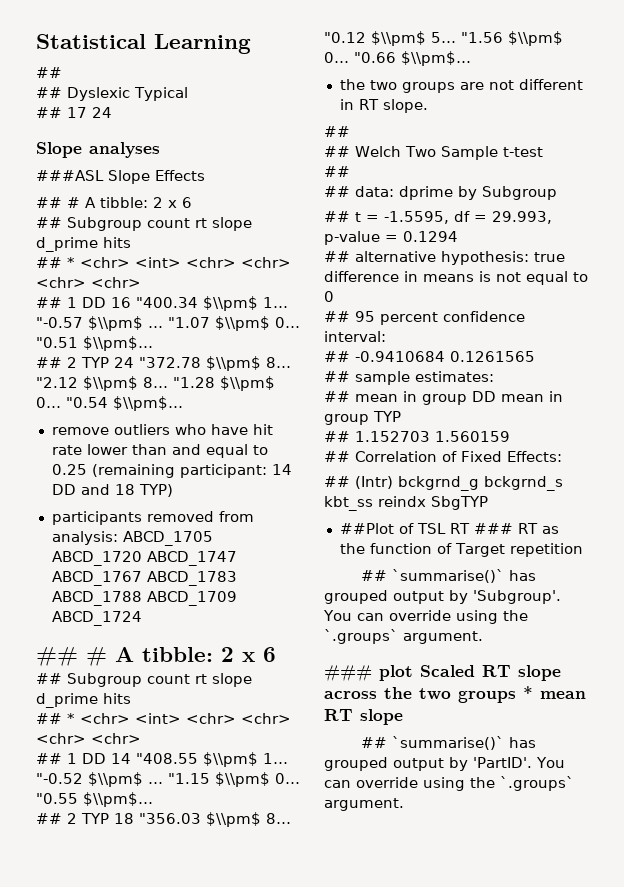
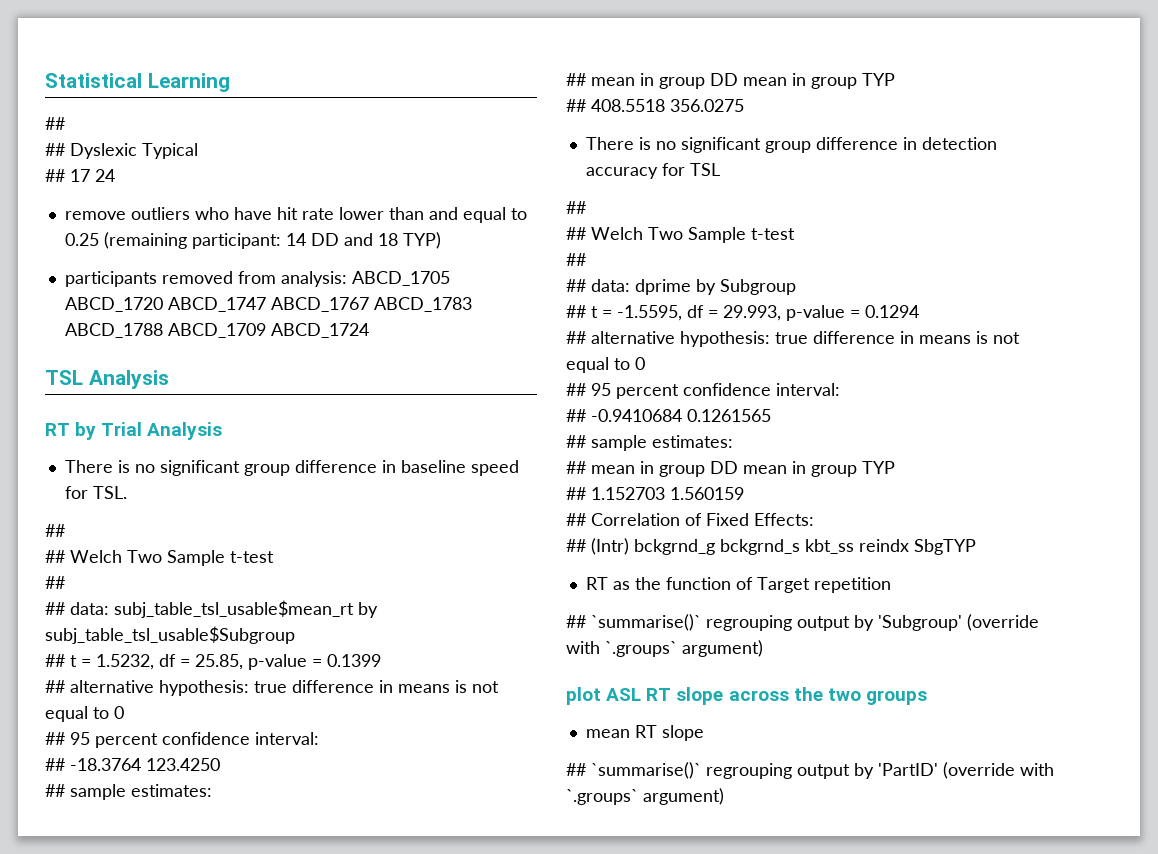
- Slope analyses
- ###ASL Slope Effects
- ## # A tibble: 2 x 6
- ## Subgroup count rt slope d_prime hits
- ## * <chr> <int> <chr> <chr> <chr> <chr>
- ## 1 DD 16 "400.34 $\\pm$ 1… "-0.57 $\\pm$ … "1.07 $\\pm$ 0… "0.51 $\\pm$…
- ## 2 TYP 24 "372.78 $\\pm$ 8… "2.12 $\\pm$ 8… "1.28 $\\pm$ 0… "0.54 $\\pm$…
  participants removed from analysis: ABCD_1705 ABCD_1720 ABCD_1747 ABCD_1767 ABCD_1783 ABCD_1788 ABCD_1709 ABCD_1724
- ## # A tibble: 2 x 6
- ## Subgroup count rt slope d_prime hits
- ## * <chr> <int> <chr> <chr> <chr> <chr>
- ## 1 DD 14 "408.55 $\\pm$ 1… "-0.52 $\\pm$ … "1.15 $\\pm$ 0… "0.55 $\\pm$…
- ## 2 TYP 18 "356.03 $\\pm$ 8… "0.12 $\\pm$ 5… "1.56 $\\pm$ 0… "0.66 $\\pm$…
- the two groups are not different in RT slope.
+ TSL Analysis
+ RT by Trial Analysis
+ There is no significant group difference in baseline speed for TSL.
+ ##
+ ## Welch Two Sample t-test
+ ##
+ ## data: subj_table_tsl_usable$mean_rt by subj_table_tsl_usable$Subgroup
+ ## t = 1.5232, df = 25.85, p-value = 0.1399
+ ## alternative hypothesis: true difference in means is not equal to 0
+ ## 95 percent confidence interval:
+ ## -18.3764 123.4250
+ ## sample estimates:
+ ## mean in group DD mean in group TYP
+ ## 408.5518 356.0275
+ There is no significant group difference in detection accuracy for TSL
- ##Plot of TSL RT ### RT as the function of Target repetition
+ RT as the function of Target repetition
- ## `summarise()` has grouped output by 'Subgroup'. You can override using the `.groups` argument.
- ### plot Scaled RT slope across the two groups * mean RT slope
+ ## `summarise()` regrouping output by 'Subgroup' (override with `.groups` argument)
+ plot ASL RT slope across the two groups
+ mean RT slope
- ## `summarise()` has grouped output by 'PartID'. You can override using the `.groups` argument.
+ ## `summarise()` regrouping output by 'PartID' (override with `.groups` argument)

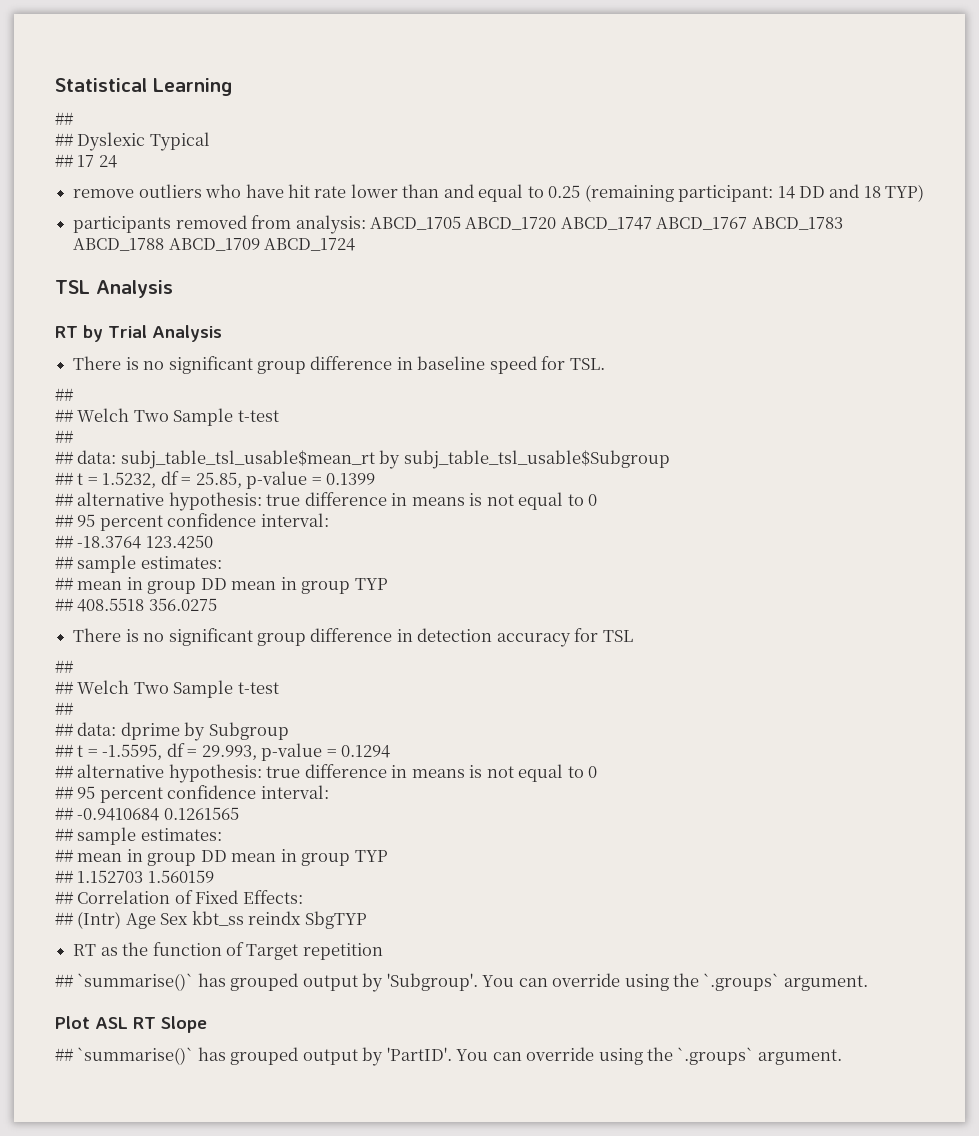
- ## (Intr) bckgrnd_g bckgrnd_s kbt_ss reindx SbgTYP
+ ## (Intr) Age Sex kbt_ss reindx SbgTYP
- ## `summarise()` regrouping output by 'Subgroup' (override with `.groups` argument)
- plot ASL RT slope across the two groups
- mean RT slope
- ## `summarise()` regrouping output by 'PartID' (override with `.groups` argument)
+ ## `summarise()` has grouped output by 'Subgroup'. You can override using the `.groups` argument.
+ Plot ASL RT Slope
+ ## `summarise()` has grouped output by 'PartID'. You can override using the `.groups` argument.

